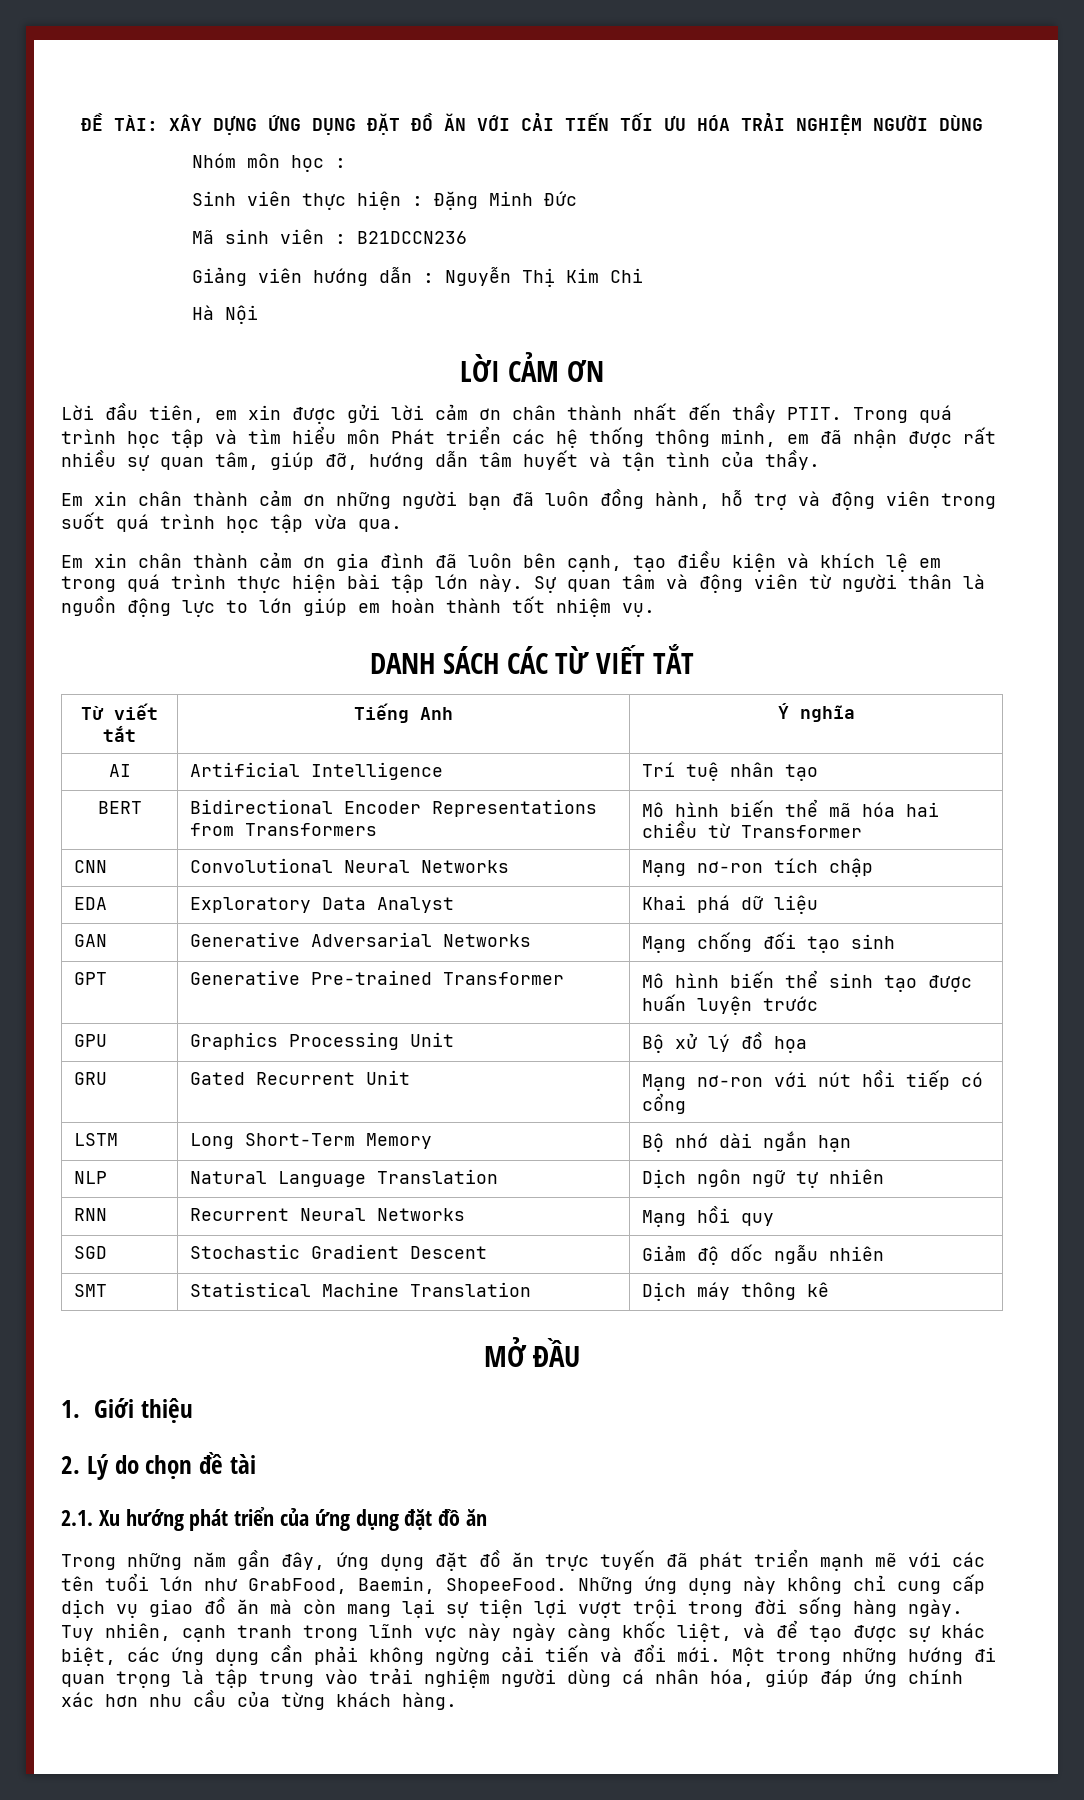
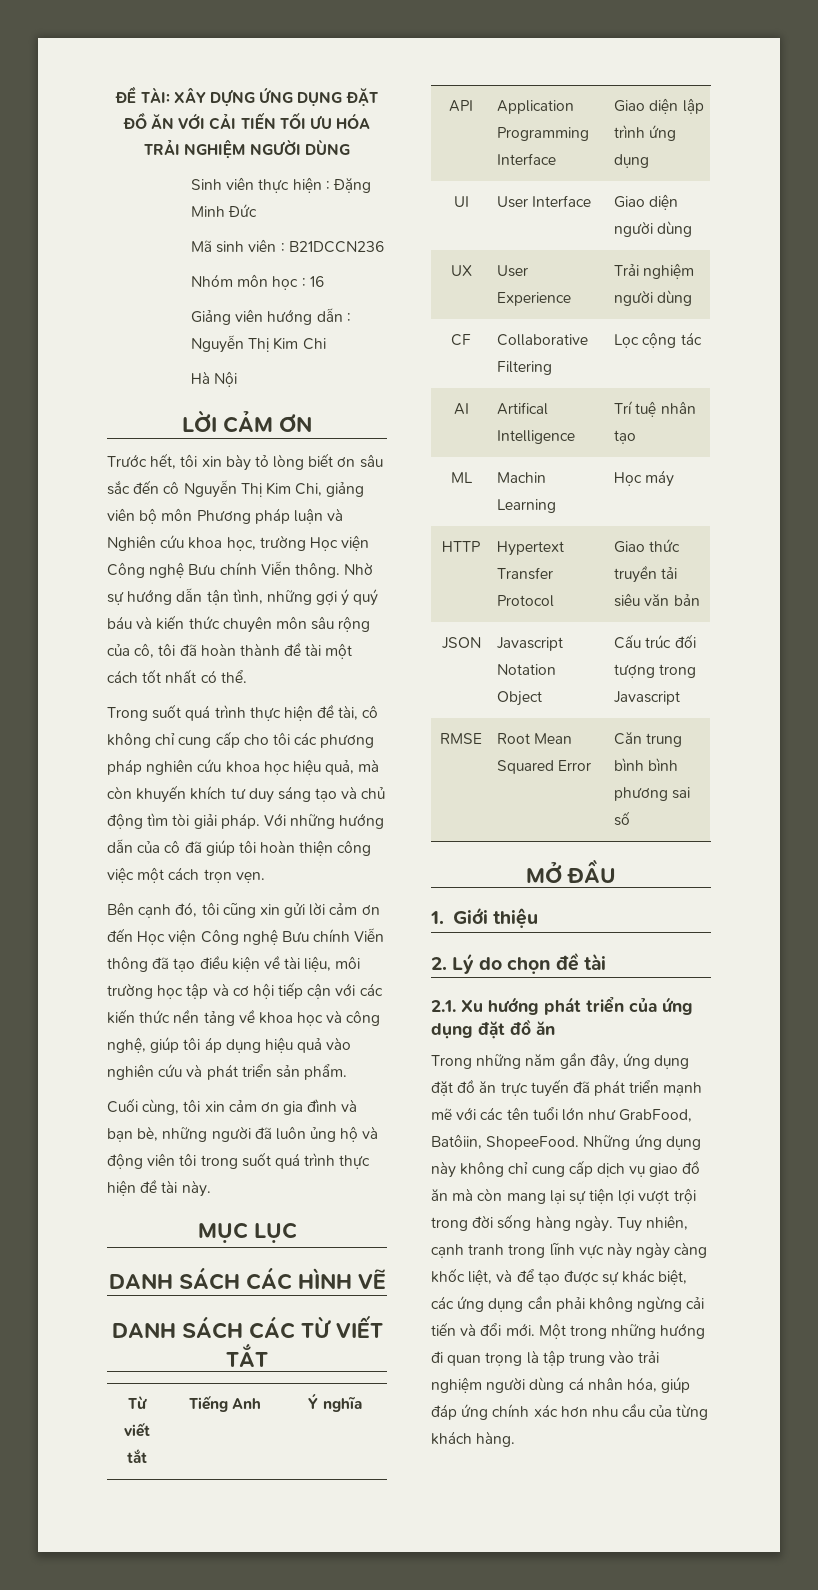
- Nhóm môn học :
+ Nhóm môn học : 16
- Lời đầu tiên, em xin được gửi lời cảm ơn chân thành nhất đến thầy PTIT. Trong quá trình học tập và tìm hiểu môn Phát triển các hệ thống thông minh, em đã nhận được rất nhiều sự quan tâm, giúp đỡ, hướng dẫn tâm huyết và tận tình của thầy.
- Em xin chân thành cảm ơn những người bạn đã luôn đồng hành, hỗ trợ và động viên trong suốt quá trình học tập vừa qua.
- Em xin chân thành cảm ơn gia đình đã luôn bên cạnh, tạo điều kiện và khích lệ em trong quá trình thực hiện bài tập lớn này. Sự quan tâm và động viên từ người thân là nguồn động lực to lớn giúp em hoàn thành tốt nhiệm vụ.
+ Trước hết, tôi xin bày tỏ lòng biết ơn sâu sắc đến cô Nguyễn Thị Kim Chi, giảng viên bộ môn Phương pháp luận và Nghiên cứu khoa học, trường Học viện Công nghệ Bưu chính Viễn thông. Nhờ sự hướng dẫn tận tình, những gợi ý quý báu và kiến thức chuyên môn sâu rộng của cô, tôi đã hoàn thành đề tài một cách tốt nhất có thể.
+ Trong suốt quá trình thực hiện đề tài, cô không chỉ cung cấp cho tôi các phương pháp nghiên cứu khoa học hiệu quả, mà còn khuyến khích tư duy sáng tạo và chủ động tìm tòi giải pháp. Với những hướng dẫn của cô đã giúp tôi hoàn thiện công việc một cách trọn vẹn.
+ Bên cạnh đó, tôi cũng xin gửi lời cảm ơn đến Học viện Công nghệ Bưu chính Viễn thông đã tạo điều kiện về tài liệu, môi trường học tập và cơ hội tiếp cận với các kiến thức nền tảng về khoa học và công nghệ, giúp tôi áp dụng hiệu quả vào nghiên cứu và phát triển sản phẩm.
+ Cuối cùng, tôi xin cảm ơn gia đình và bạn bè, những người đã luôn ủng hộ và động viên tôi trong suốt quá trình thực hiện đề tài này.
+ MỤC LỤC
+ DANH SÁCH CÁC HÌNH VẼ
+ API | Application Programming Interface | Giao diện lập trình ứng dụng
+ UI | User Interface | Giao diện người dùng
+ UX | User Experience | Trải nghiệm người dùng
+ CF | Collaborative Filtering | Lọc cộng tác
- AI | Artificial Intelligence | Trí tuệ nhân tạo
+ AI | Artifical Intelligence | Trí tuệ nhân tạo
- BERT | Bidirectional Encoder Representations from Transformers | Mô hình biến thể mã hóa hai chiều từ Transformer
- CNN | Convolutional Neural Networks | Mạng nơ-ron tích chập
- EDA | Exploratory Data Analyst | Khai phá dữ liệu
- GAN | Generative Adversarial Networks | Mạng chống đối tạo sinh
- GPT | Generative Pre-trained Transformer | Mô hình biến thể sinh tạo được huấn luyện trước
- GPU | Graphics Processing Unit | Bộ xử lý đồ họa
- GRU | Gated Recurrent Unit | Mạng nơ-ron với nút hồi tiếp có cổng
- LSTM | Long Short-Term Memory | Bộ nhớ dài ngắn hạn
- NLP | Natural Language Translation | Dịch ngôn ngữ tự nhiên
- RNN | Recurrent Neural Networks | Mạng hồi quy
- SGD | Stochastic Gradient Descent | Giảm độ dốc ngẫu nhiên
- SMT | Statistical Machine Translation | Dịch máy thông kê
+ ML | Machin Learning | Học máy
+ HTTP | Hypertext Transfer Protocol | Giao thức truyền tải siêu văn bản
+ JSON | Javascript Notation Object | Cấu trúc đối tượng trong Javascript
+ RMSE | Root Mean Squared Error | Căn trung bình bình phương sai số
- Trong những năm gần đây, ứng dụng đặt đồ ăn trực tuyến đã phát triển mạnh mẽ với các tên tuổi lớn như GrabFood, Baemin, ShopeeFood.
+ Trong những năm gần đây, ứng dụng đặt đồ ăn trực tuyến đã phát triển mạnh mẽ với các tên tuổi lớn như GrabFood, Batôiin, ShopeeFood.

